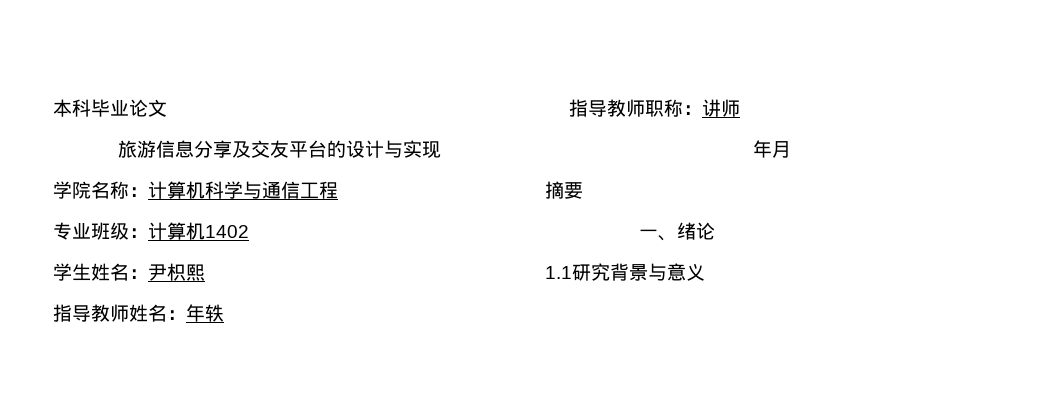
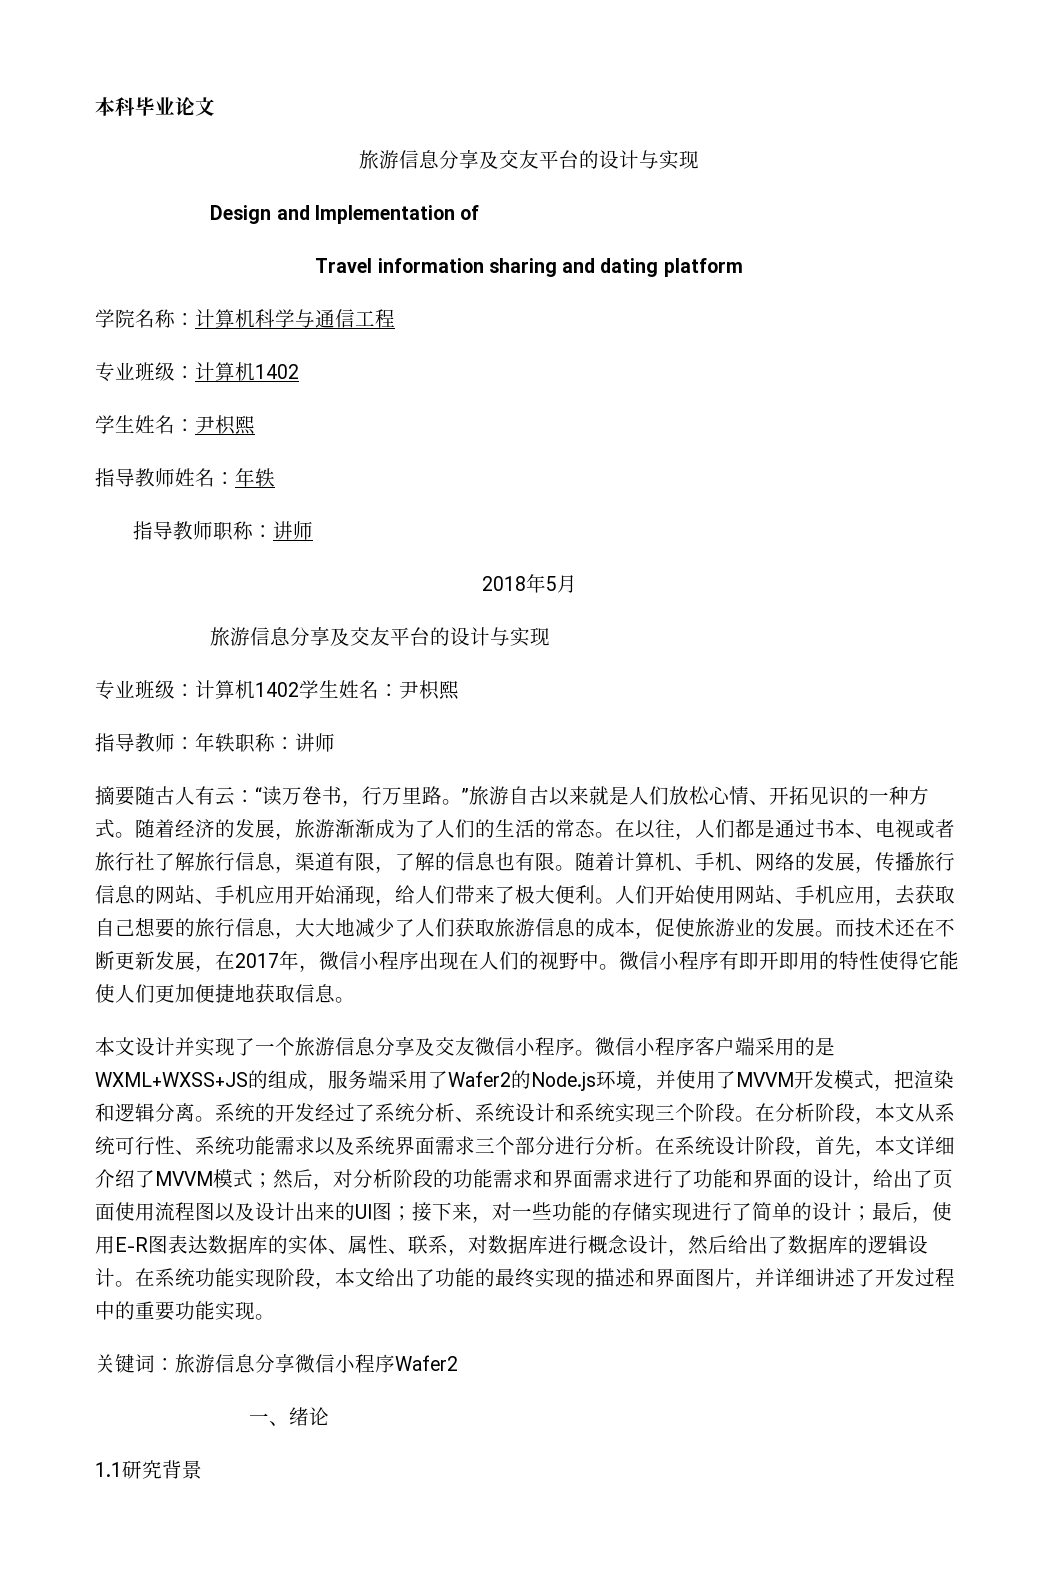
+ Design and Implementation of
+ Travel information sharing and dating platform
- 年月
- 摘要
+ 2018年5月
+ 旅游信息分享及交友平台的设计与实现
+ 专业班级：计算机1402学生姓名：尹枳熙
+ 指导教师：年轶职称：讲师
+ 摘要随古人有云：“读万卷书，行万里路。”旅游自古以来就是人们放松心情、开拓见识的一种方式。随着经济的发展，旅游渐渐成为了人们的生活的常态。在以往，人们都是通过书本、电视或者旅行社了解旅行信息，渠道有限，了解的信息也有限。随着计算机、手机、网络的发展，传播旅行信息的网站、手机应用开始涌现，给人们带来了极大便利。人们开始使用网站、手机应用，去获取自己想要的旅行信息，大大地减少了人们获取旅游信息的成本，促使旅游业的发展。而技术还在不断更新发展，在2017年，微信小程序出现在人们的视野中。微信小程序有即开即用的特性使得它能使人们更加便捷地获取信息。
+ 本文设计并实现了一个旅游信息分享及交友微信小程序。微信小程序客户端采用的是WXML+WXSS+JS的组成，服务端采用了Wafer2的Node.js环境，并使用了MVVM开发模式，把渲染和逻辑分离。系统的开发经过了系统分析、系统设计和系统实现三个阶段。在分析阶段，本文从系统可行性、系统功能需求以及系统界面需求三个部分进行分析。在系统设计阶段，首先，本文详细介绍了MVVM模式；然后，对分析阶段的功能需求和界面需求进行了功能和界面的设计，给出了页面使用流程图以及设计出来的UI图；接下来，对一些功能的存储实现进行了简单的设计；最后，使用E-R图表达数据库的实体、属性、联系，对数据库进行概念设计，然后给出了数据库的逻辑设计。在系统功能实现阶段，本文给出了功能的最终实现的描述和界面图片，并详细讲述了开发过程中的重要功能实现。
+ 关键词：旅游信息分享微信小程序Wafer2
- 1.1研究背景与意义
+ 1.1研究背景

